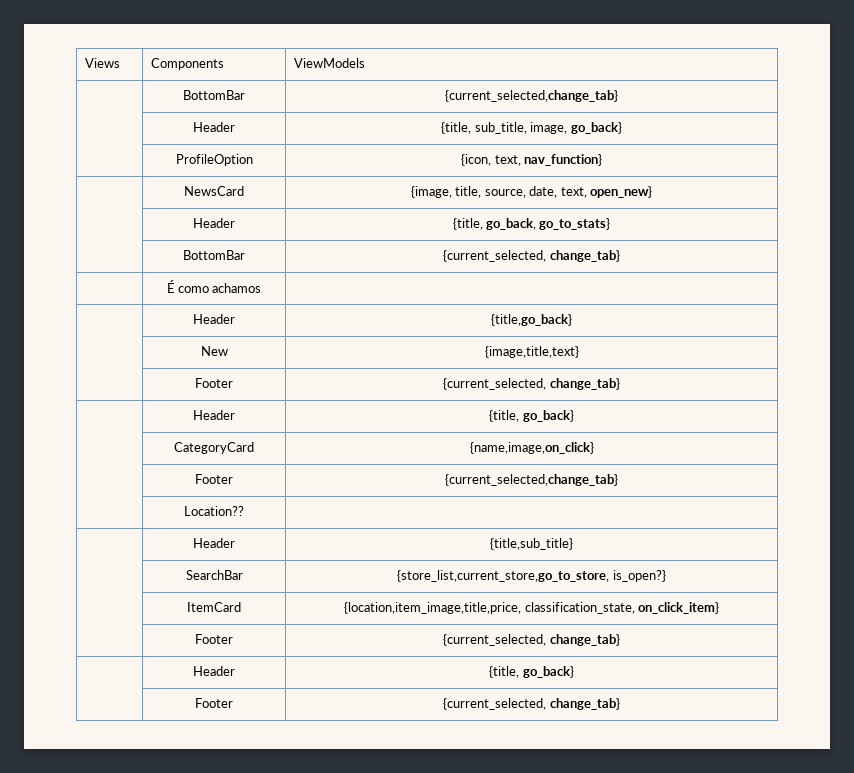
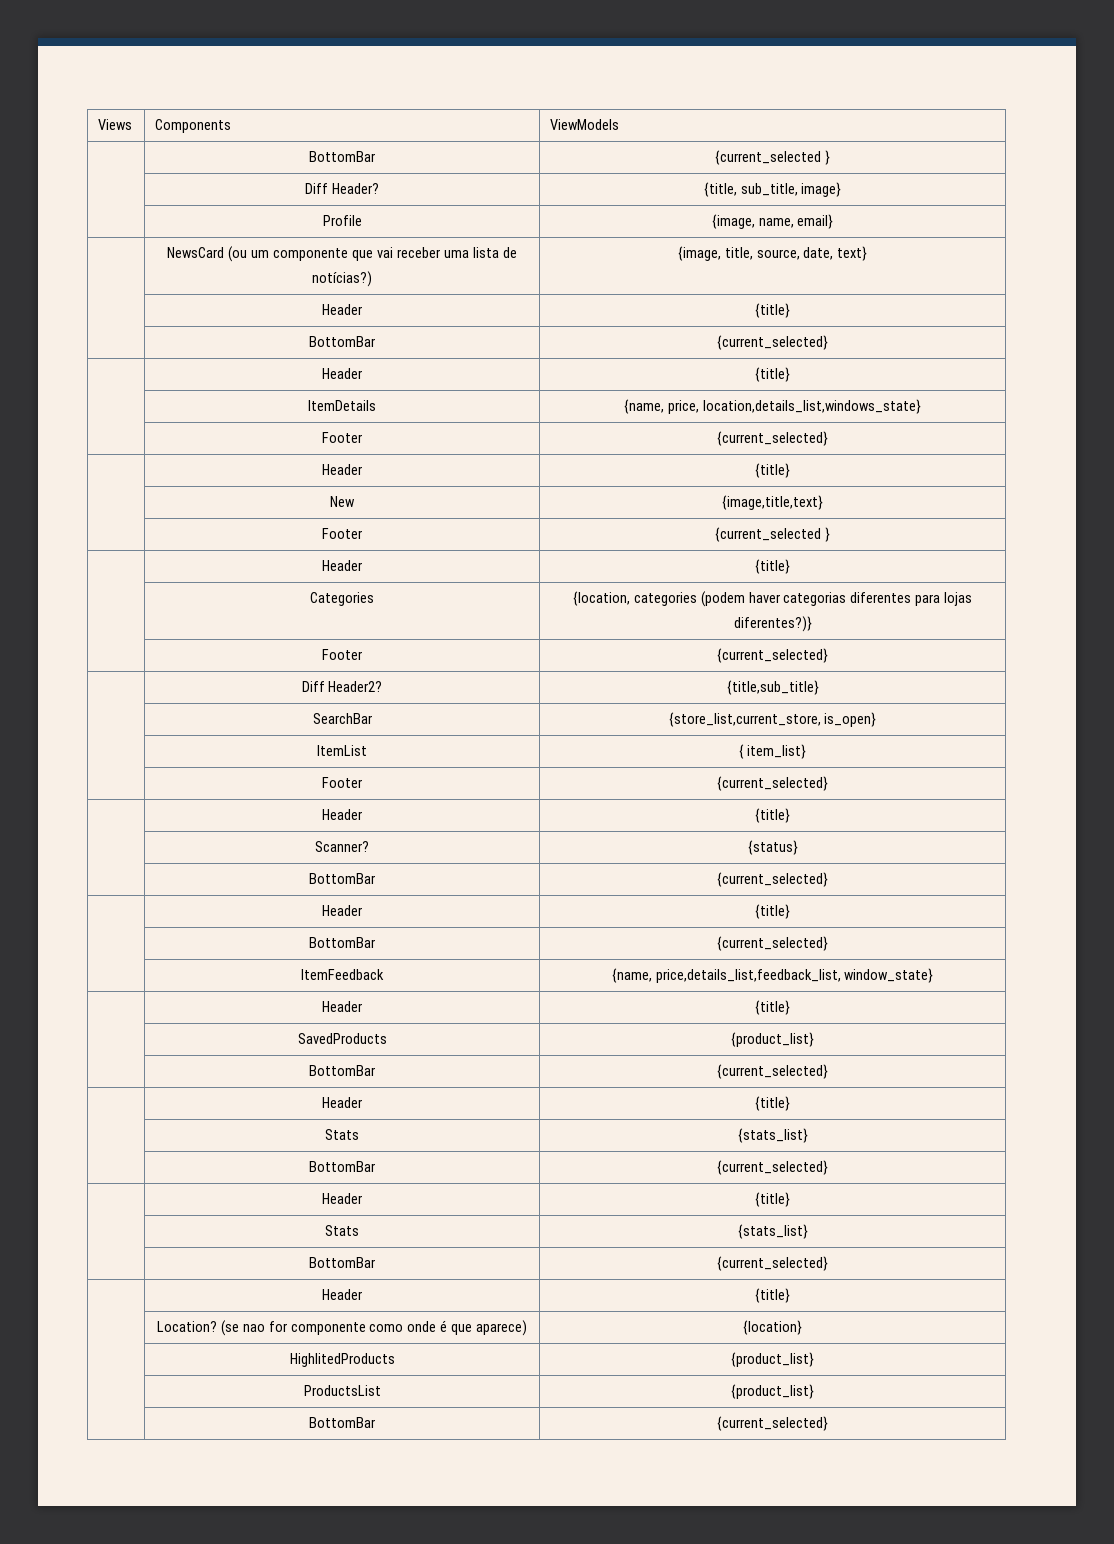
- | BottomBar | {current_selected,change_tab}
- | Header | {title, sub_title, image, go_back}
- | ProfileOption | {icon, text, nav_function}
- | NewsCard | {image, title, source, date, text, open_new}
- | Header | {title, go_back, go_to_stats}
- | BottomBar | {current_selected, change_tab}
- | É como achamos |
- | Header | {title,go_back}
+ | BottomBar | {current_selected }
+ | Diff Header? | {title, sub_title, image}
+ | Profile | {image, name, email}
+ | NewsCard (ou um componente que vai receber uma lista de notícias?) | {image, title, source, date, text}
+ | Header | {title}
+ | BottomBar | {current_selected}
+ | Header | {title}
+ | ItemDetails | {name, price, location,details_list,windows_state}
+ | Footer | {current_selected}
+ | Header | {title}
  | New | {image,title,text}
- | Footer | {current_selected, change_tab}
- | Header | {title, go_back}
- | CategoryCard | {name,image,on_click}
- | Footer | {current_selected,change_tab}
- | Location?? |
- | Header | {title,sub_title}
- | SearchBar | {store_list,current_store,go_to_store, is_open?}
- | ItemCard | {location,item_image,title,price, classification_state, on_click_item}
- | Footer | {current_selected, change_tab}
- | Header | {title, go_back}
- | Footer | {current_selected, change_tab}
+ | Footer | {current_selected }
+ | Header | {title}
+ | Categories | {location, categories (podem haver categorias diferentes para lojas diferentes?)}
+ | Footer | {current_selected}
+ | Diff Header2? | {title,sub_title}
+ | SearchBar | {store_list,current_store, is_open}
+ | ItemList | { item_list}
+ | Footer | {current_selected}
+ | Header | {title}
+ | Scanner? | {status}
+ | BottomBar | {current_selected}
+ | Header | {title}
+ | BottomBar | {current_selected}
+ | ItemFeedback | {name, price,details_list,feedback_list, window_state}
+ | Header | {title}
+ | SavedProducts | {product_list}
+ | BottomBar | {current_selected}
+ | Header | {title}
+ | Stats | {stats_list}
+ | BottomBar | {current_selected}
+ | Header | {title}
+ | Stats | {stats_list}
+ | BottomBar | {current_selected}
+ | Header | {title}
+ | Location? (se nao for componente como onde é que aparece) | {location}
+ | HighlitedProducts | {product_list}
+ | ProductsList | {product_list}
+ | BottomBar | {current_selected}

